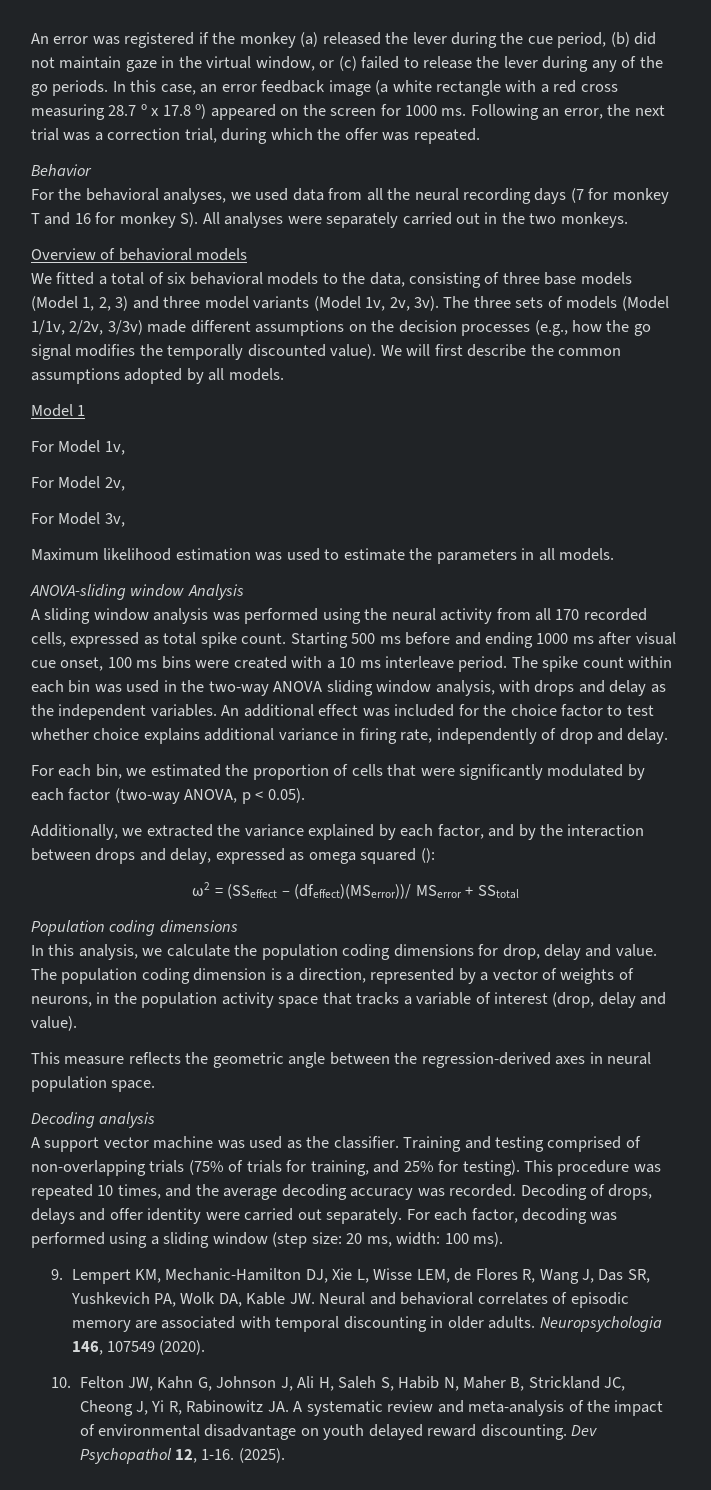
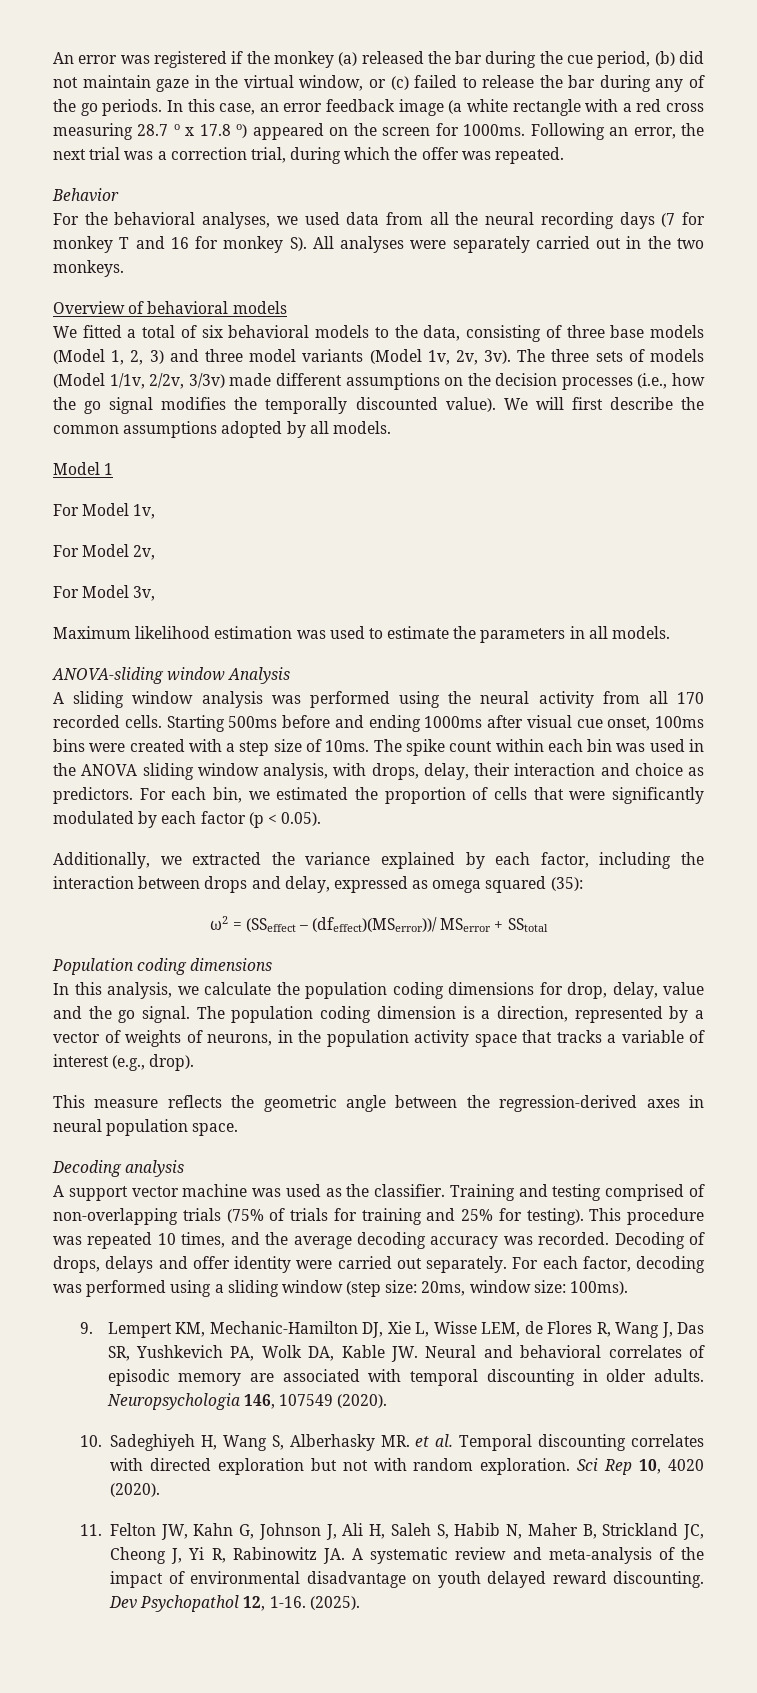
- An error was registered if the monkey (a) released the lever during the cue period, (b) did not maintain gaze in the virtual window, or (c) failed to release the lever during any of the go periods.
+ An error was registered if the monkey (a) released the bar during the cue period, (b) did not maintain gaze in the virtual window, or (c) failed to release the bar during any of the go periods.
- In this case, an error feedback image (a white rectangle with a red cross measuring 28.7 o x 17.8 o) appeared on the screen for 1000 ms.
+ In this case, an error feedback image (a white rectangle with a red cross measuring 28.7 o x 17.8 o) appeared on the screen for 1000ms.
- The three sets of models (Model 1/1v, 2/2v, 3/3v) made different assumptions on the decision processes (e.g., how the go signal modifies the temporally discounted value).
+ The three sets of models (Model 1/1v, 2/2v, 3/3v) made different assumptions on the decision processes (i.e., how the go signal modifies the temporally discounted value).
- A sliding window analysis was performed using the neural activity from all 170 recorded cells, expressed as total spike count. Starting 500 ms before and ending 1000 ms after visual cue onset, 100 ms bins were created with a 10 ms interleave period.
+ A sliding window analysis was performed using the neural activity from all 170 recorded cells. Starting 500ms before and ending 1000ms after visual cue onset, 100ms bins were created with a step size of 10ms.
- The spike count within each bin was used in the two-way ANOVA sliding window analysis, with drops and delay as the independent variables. An additional effect was included for the choice factor to test whether choice explains additional variance in firing rate, independently of drop and delay.
- For each bin, we estimated the proportion of cells that were significantly modulated by each factor (two-way ANOVA, p < 0.05).
+ The spike count within each bin was used in the ANOVA sliding window analysis, with drops, delay, their interaction and choice as predictors. For each bin, we estimated the proportion of cells that were significantly modulated by each factor (p < 0.05).
- Additionally, we extracted the variance explained by each factor, and by the interaction between drops and delay, expressed as omega squared ():
+ Additionally, we extracted the variance explained by each factor, including the interaction between drops and delay, expressed as omega squared (35):
- In this analysis, we calculate the population coding dimensions for drop, delay and value.
+ In this analysis, we calculate the population coding dimensions for drop, delay, value and the go signal.
- The population coding dimension is a direction, represented by a vector of weights of neurons, in the population activity space that tracks a variable of interest (drop, delay and value).
+ The population coding dimension is a direction, represented by a vector of weights of neurons, in the population activity space that tracks a variable of interest (e.g., drop).
- Training and testing comprised of non-overlapping trials (75% of trials for training, and 25% for testing).
+ Training and testing comprised of non-overlapping trials (75% of trials for training and 25% for testing).
- For each factor, decoding was performed using a sliding window (step size: 20 ms, width: 100 ms).
+ For each factor, decoding was performed using a sliding window (step size: 20ms, window size: 100ms).
- 10. Felton JW, Kahn G, Johnson J, Ali H, Saleh S, Habib N, Maher B, Strickland JC, Cheong J, Yi R, Rabinowitz JA. A systematic review and meta-analysis of the impact of environmental disadvantage on youth delayed reward discounting.
+ 10. Sadeghiyeh H, Wang S, Alberhasky MR. et al. Temporal discounting correlates with directed exploration but not with random exploration. Sci Rep 10, 4020 (2020).
+ 11. Felton JW, Kahn G, Johnson J, Ali H, Saleh S, Habib N, Maher B, Strickland JC, Cheong J, Yi R, Rabinowitz JA. A systematic review and meta-analysis of the impact of environmental disadvantage on youth delayed reward discounting.

